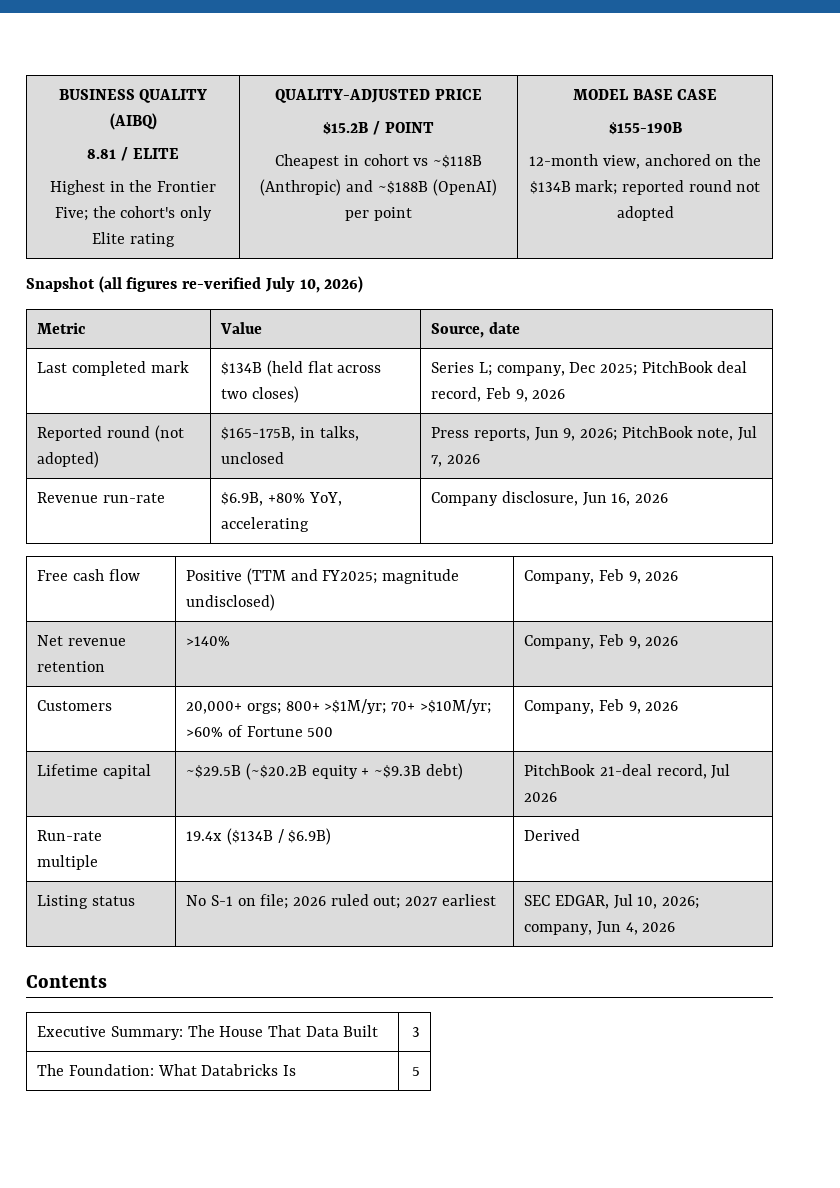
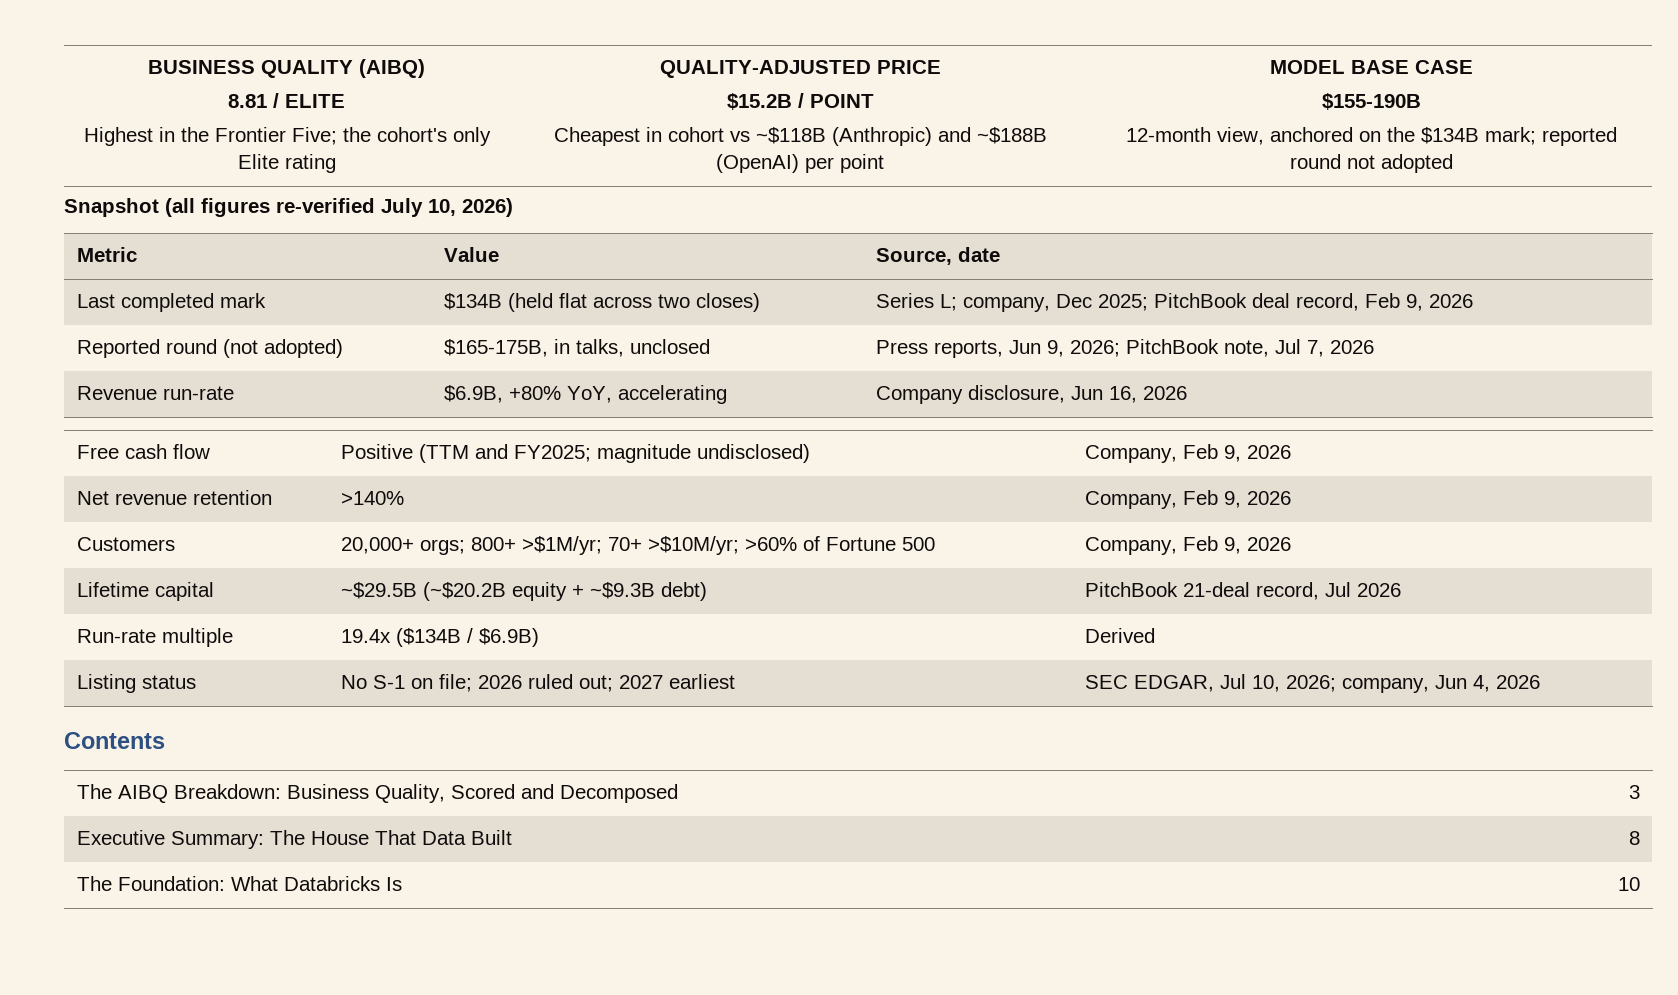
+ The AIBQ Breakdown: Business Quality, Scored and Decomposed | 3
- Executive Summary: The House That Data Built | 3
+ Executive Summary: The House That Data Built | 8
- The Foundation: What Databricks Is | 5
+ The Foundation: What Databricks Is | 10

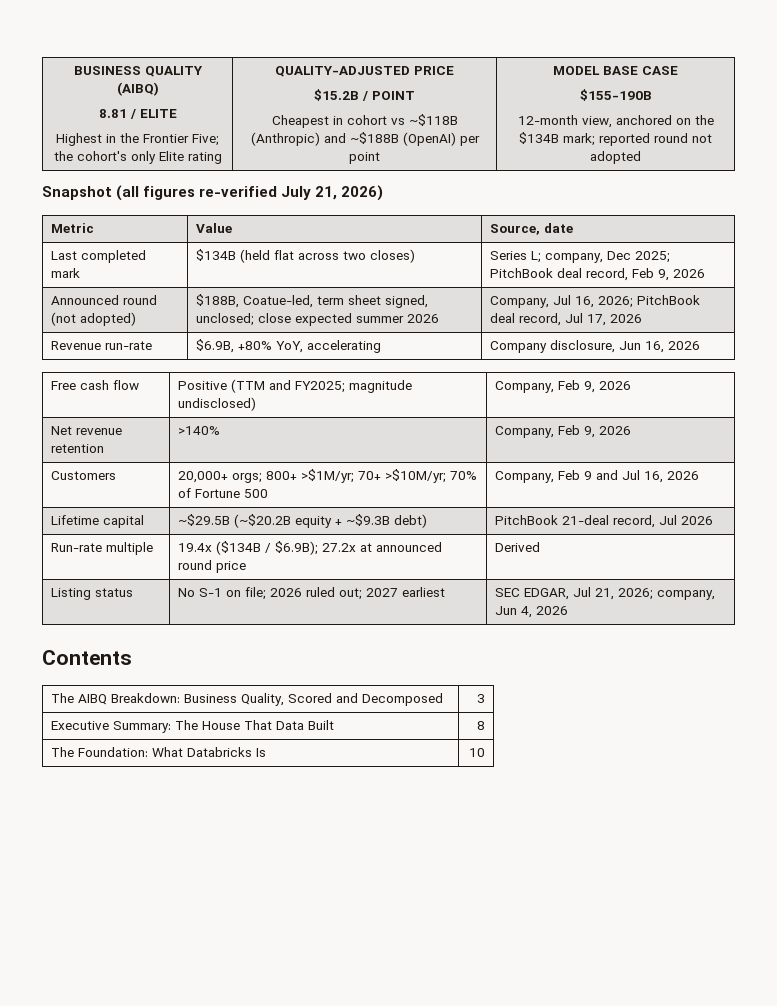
- Snapshot (all figures re-verified July 10, 2026)
+ Snapshot (all figures re-verified July 21, 2026)
- Reported round (not adopted) | $165-175B, in talks, unclosed | Press reports, Jun 9, 2026; PitchBook note, Jul 7, 2026
+ Announced round (not adopted) | $188B, Coatue-led, term sheet signed, unclosed; close expected summer 2026 | Company, Jul 16, 2026; PitchBook deal record, Jul 17, 2026
- Customers | 20,000+ orgs; 800+ >$1M/yr; 70+ >$10M/yr; >60% of Fortune 500 | Company, Feb 9, 2026
+ Customers | 20,000+ orgs; 800+ >$1M/yr; 70+ >$10M/yr; 70% of Fortune 500 | Company, Feb 9 and Jul 16, 2026
- Run-rate multiple | 19.4x ($134B / $6.9B) | Derived
+ Run-rate multiple | 19.4x ($134B / $6.9B); 27.2x at announced round price | Derived
- Listing status | No S-1 on file; 2026 ruled out; 2027 earliest | SEC EDGAR, Jul 10, 2026; company, Jun 4, 2026
+ Listing status | No S-1 on file; 2026 ruled out; 2027 earliest | SEC EDGAR, Jul 21, 2026; company, Jun 4, 2026

